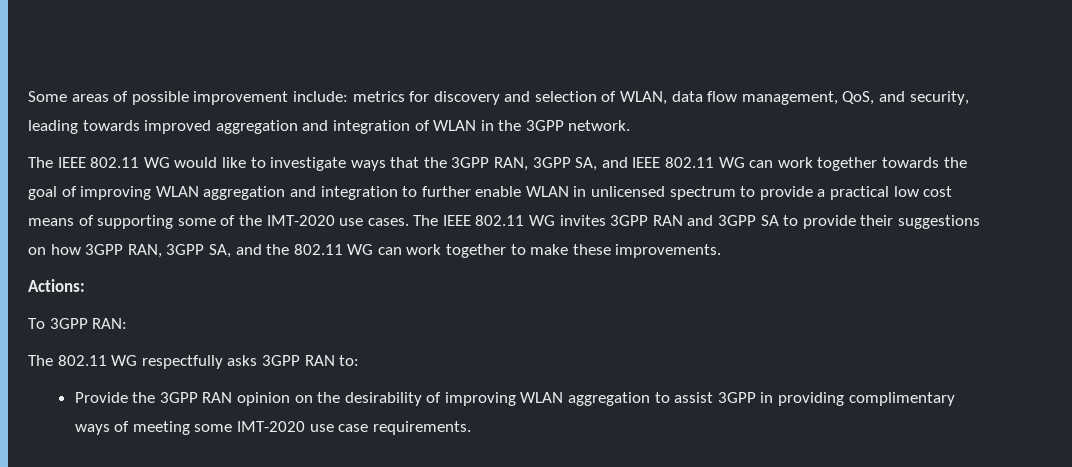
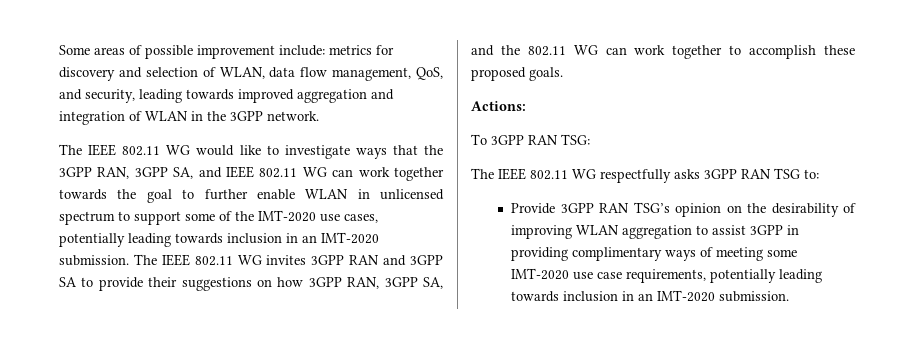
- The IEEE 802.11 WG would like to investigate ways that the 3GPP RAN, 3GPP SA, and IEEE 802.11 WG can work together towards the goal of improving WLAN aggregation and integration to further enable WLAN in unlicensed spectrum to provide a practical low cost means of supporting some of the IMT-2020 use cases.
+ The IEEE 802.11 WG would like to investigate ways that the 3GPP RAN, 3GPP SA, and IEEE 802.11 WG can work together towards the goal to further enable WLAN in unlicensed spectrum to support some of the IMT-2020 use cases, potentially leading towards inclusion in an IMT-2020 submission.
- The IEEE 802.11 WG invites 3GPP RAN and 3GPP SA to provide their suggestions on how 3GPP RAN, 3GPP SA, and the 802.11 WG can work together to make these improvements.
+ The IEEE 802.11 WG invites 3GPP RAN and 3GPP SA to provide their suggestions on how 3GPP RAN, 3GPP SA, and the 802.11 WG can work together to accomplish these proposed goals.
- To 3GPP RAN:
- The 802.11 WG respectfully asks 3GPP RAN to:
+ To 3GPP RAN TSG:
+ The IEEE 802.11 WG respectfully asks 3GPP RAN TSG to:
- Provide the 3GPP RAN opinion on the desirability of improving WLAN aggregation to assist 3GPP in providing complimentary ways of meeting some IMT-2020 use case requirements.
+ Provide 3GPP RAN TSG’s opinion on the desirability of improving WLAN aggregation to assist 3GPP in providing complimentary ways of meeting some IMT-2020 use case requirements, potentially leading towards inclusion in an IMT-2020 submission.

